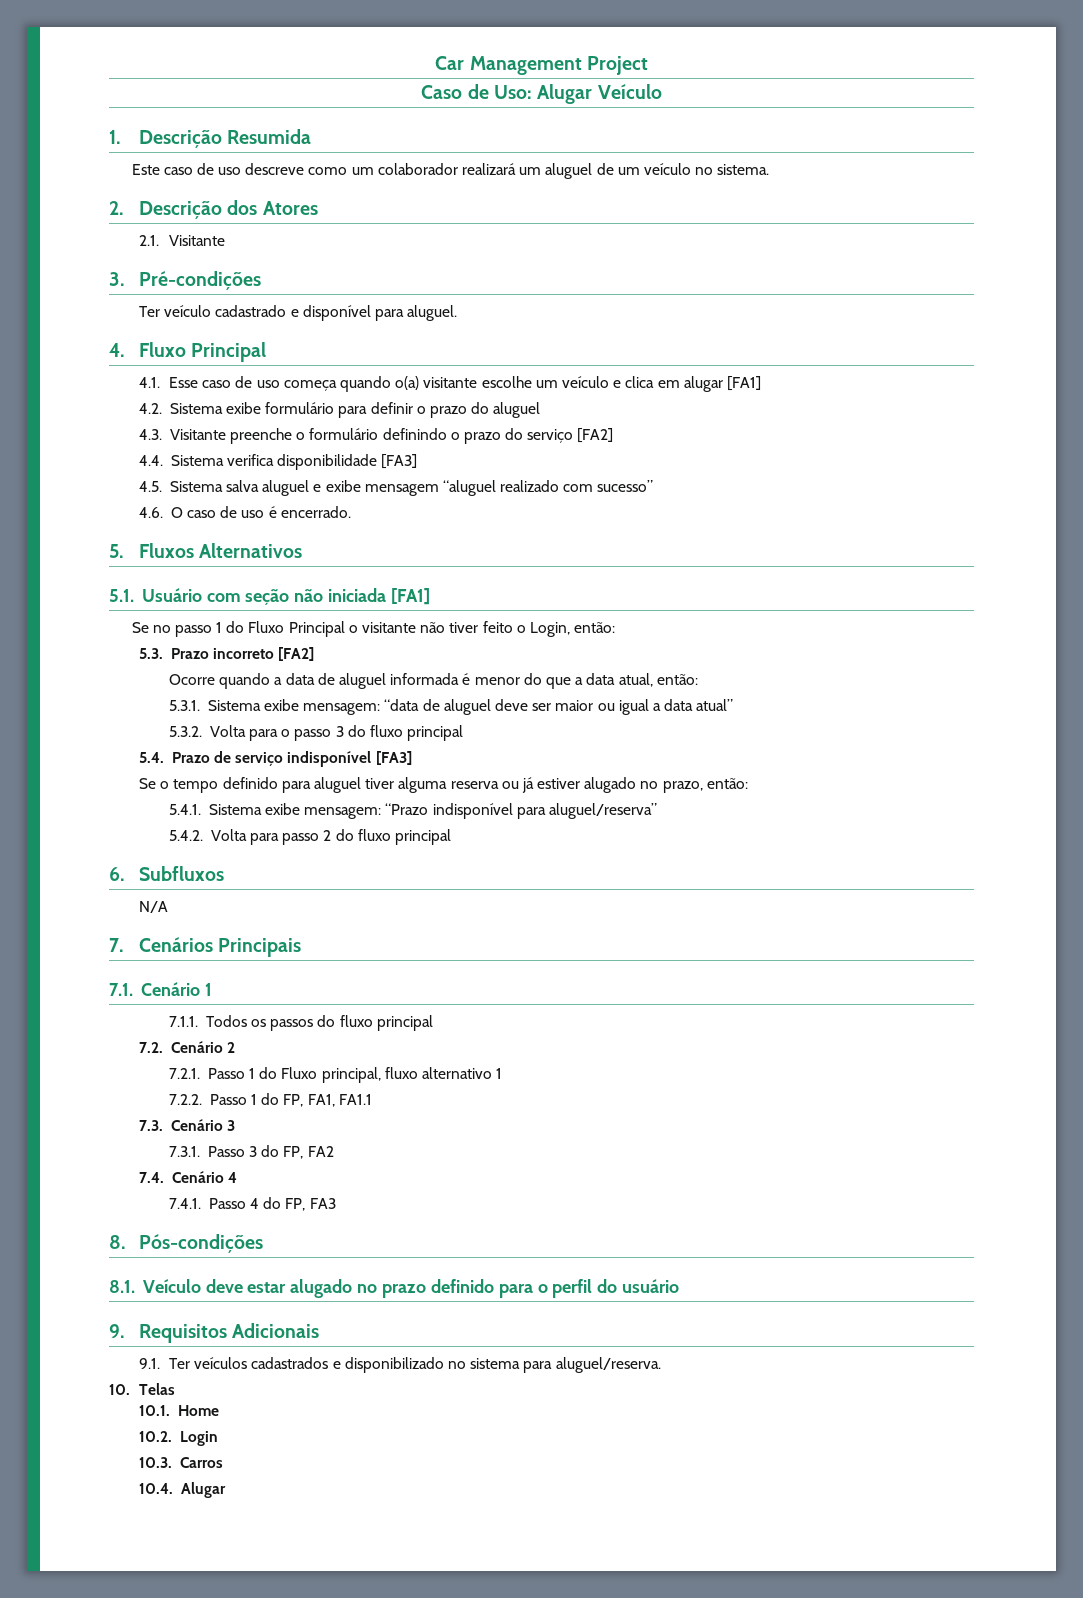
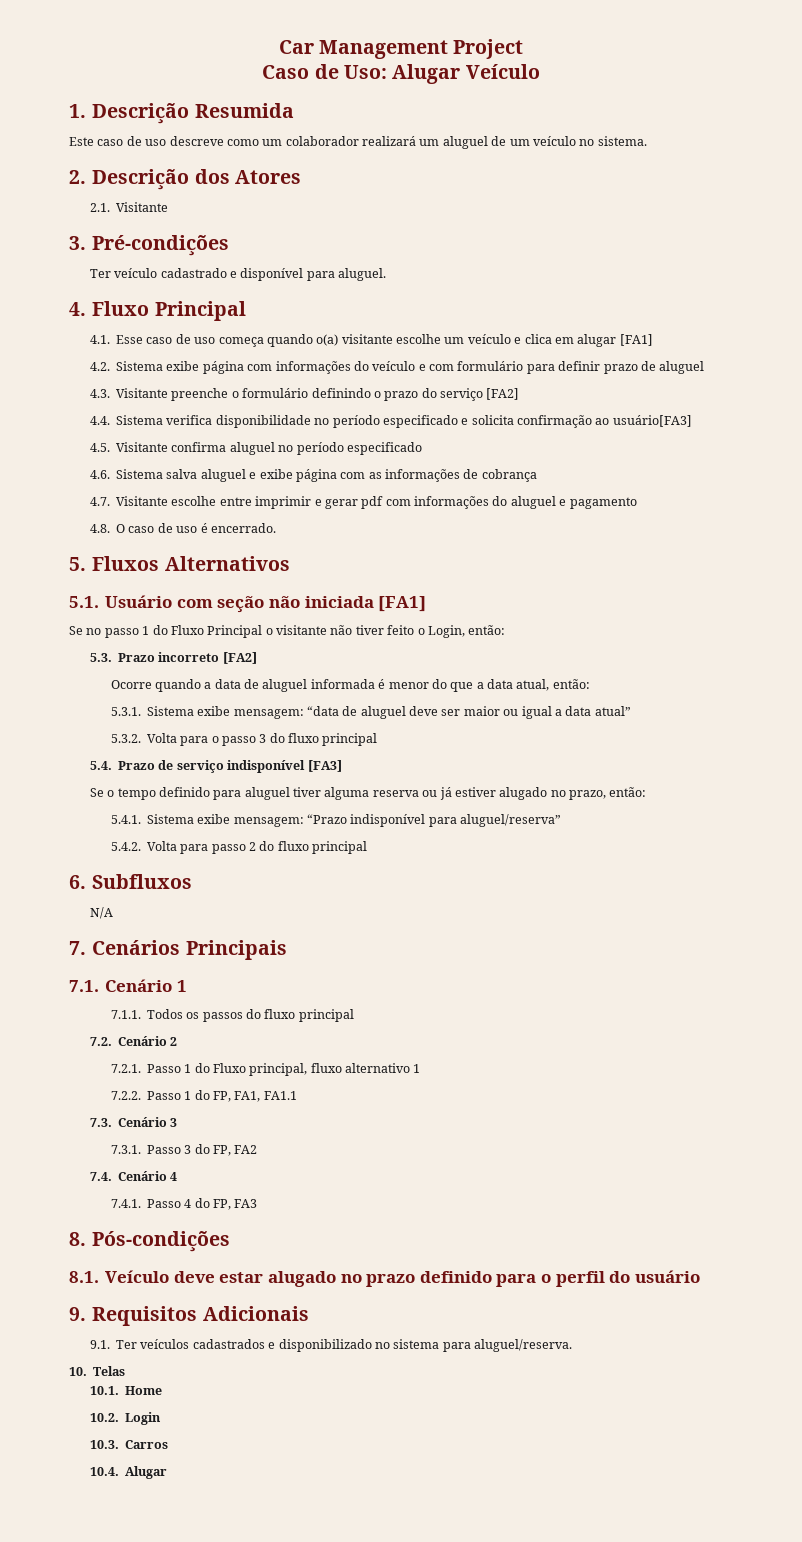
- 4.2. Sistema exibe formulário para definir o prazo do aluguel
+ 4.2. Sistema exibe página com informações do veículo e com formulário para definir prazo de aluguel
- 4.4. Sistema verifica disponibilidade [FA3]
- 4.5. Sistema salva aluguel e exibe mensagem “aluguel realizado com sucesso”
- 4.6. O caso de uso é encerrado.
+ 4.4. Sistema verifica disponibilidade no período especificado e solicita confirmação ao usuário[FA3]
+ 4.5. Visitante confirma aluguel no período especificado
+ 4.6. Sistema salva aluguel e exibe página com as informações de cobrança
+ 4.7. Visitante escolhe entre imprimir e gerar pdf com informações do aluguel e pagamento
+ 4.8. O caso de uso é encerrado.

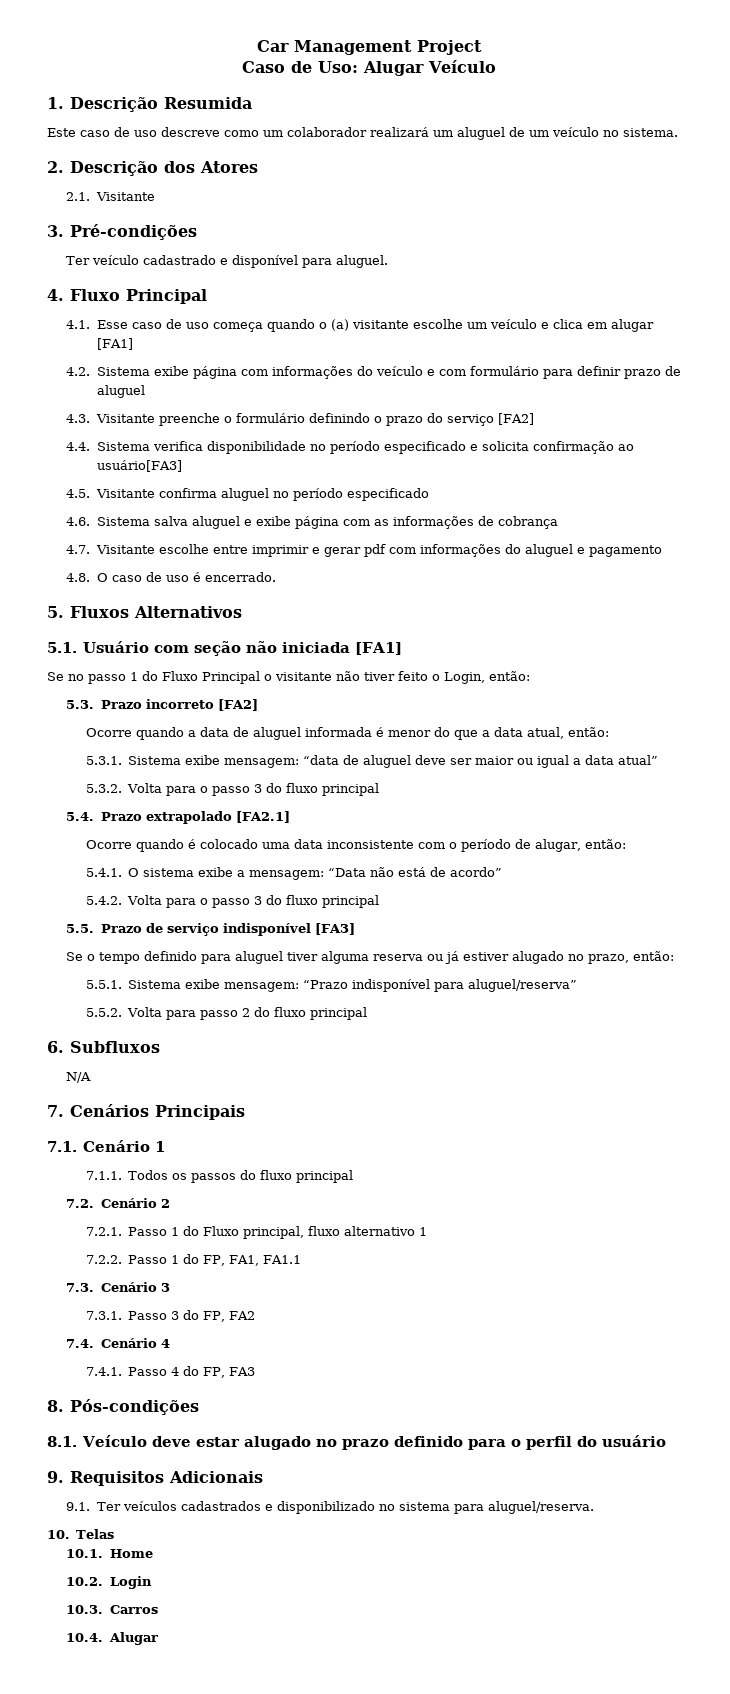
- 4.1. Esse caso de uso começa quando o(a) visitante escolhe um veículo e clica em alugar [FA1]
+ 4.1. Esse caso de uso começa quando o (a) visitante escolhe um veículo e clica em alugar [FA1]
- 5.4. Prazo de serviço indisponível [FA3]
+ 5.4. Prazo extrapolado [FA2.1]
+ Ocorre quando é colocado uma data inconsistente com o período de alugar, então:
+ 5.4.1. O sistema exibe a mensagem: “Data não está de acordo”
+ 5.4.2. Volta para o passo 3 do fluxo principal
+ 5.5. Prazo de serviço indisponível [FA3]
- 5.4.1. Sistema exibe mensagem: “Prazo indisponível para aluguel/reserva”
+ 5.5.1. Sistema exibe mensagem: “Prazo indisponível para aluguel/reserva”
- 5.4.2. Volta para passo 2 do fluxo principal
+ 5.5.2. Volta para passo 2 do fluxo principal

